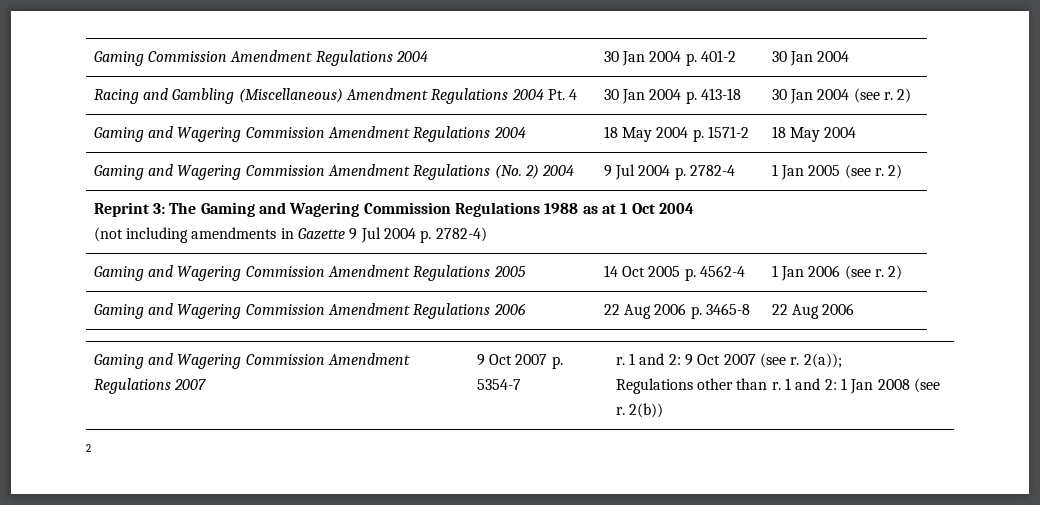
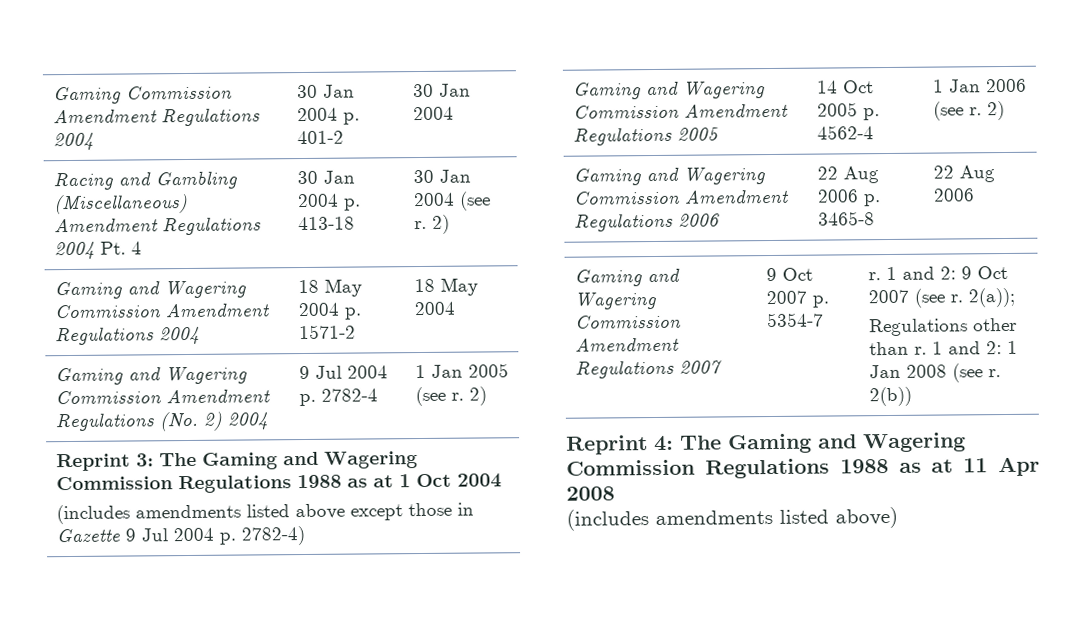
  Reprint 3: The Gaming and Wagering Commission Regulations 1988 as at 1 Oct 2004
- (not including amendments in Gazette 9 Jul 2004 p. 2782-4)
+ (includes amendments listed above except those in Gazette 9 Jul 2004 p. 2782-4)
- 2
+ Reprint 4: The Gaming and Wagering Commission Regulations 1988 as at 11 Apr 2008
+ (includes amendments listed above)

